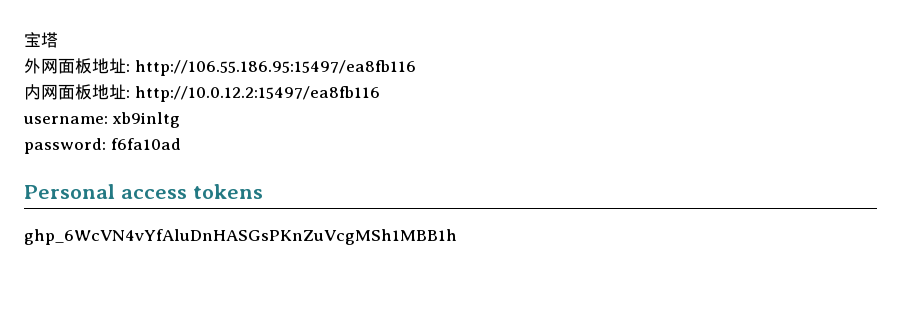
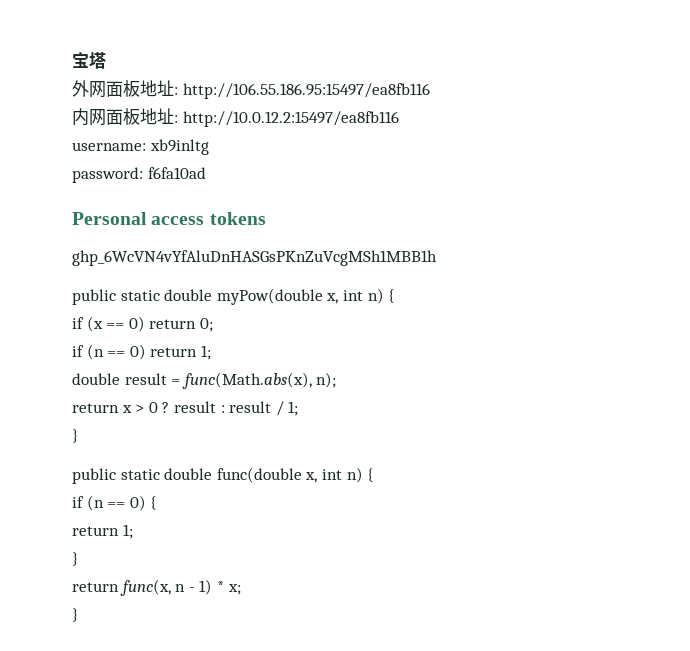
+ public static double myPow(double x, int n) {
+ if (x == 0) return 0;
+ if (n == 0) return 1;
+ double result = func(Math.abs(x), n);
+ return x > 0 ? result : result / 1;
+ }
+ public static double func(double x, int n) {
+ if (n == 0) {
+ return 1;
+ }
+ return func(x, n - 1) * x;
+ }

